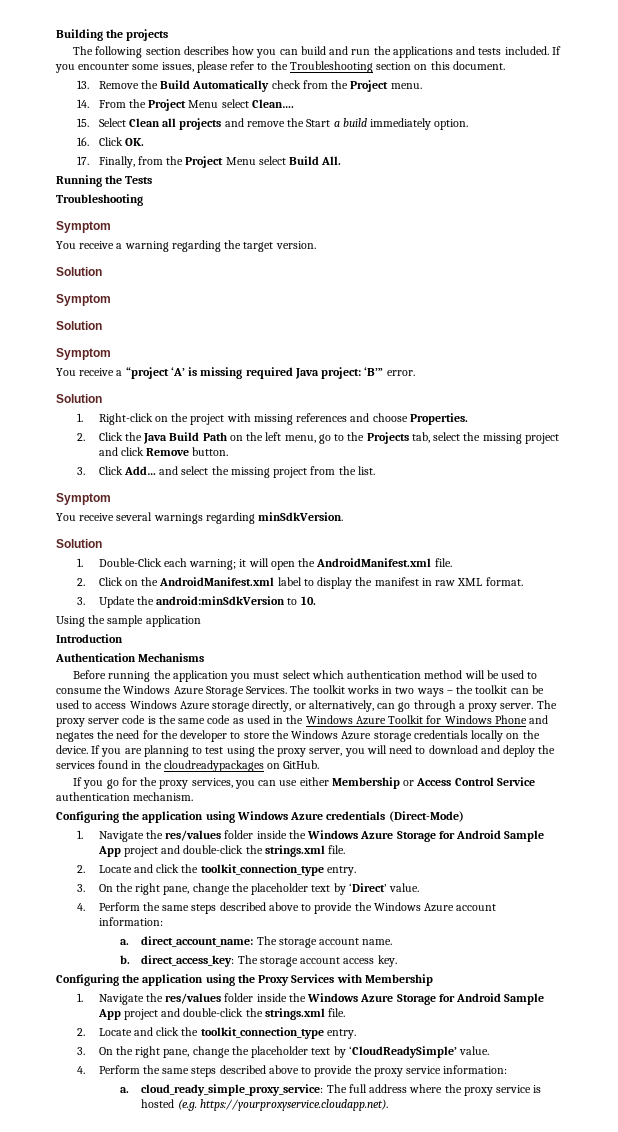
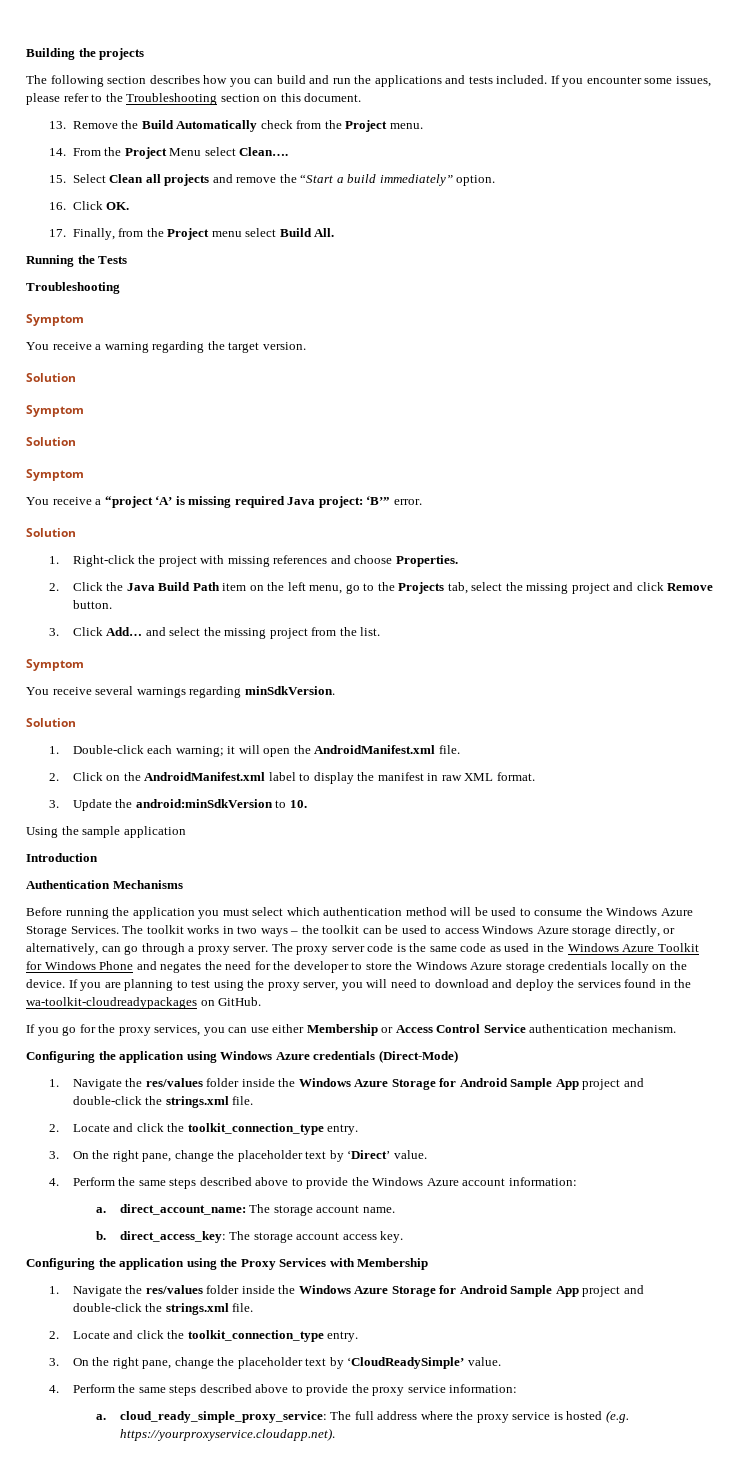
- 15. Select Clean all projects and remove the Start a build immediately option.
+ 15. Select Clean all projects and remove the “Start a build immediately” option.
- 17. Finally, from the Project Menu select Build All.
+ 17. Finally, from the Project menu select Build All.
- 1. Right-click on the project with missing references and choose Properties.
+ 1. Right-click the project with missing references and choose Properties.
- 2. Click the Java Build Path on the left menu, go to the Projects tab, select the missing project and click Remove button.
+ 2. Click the Java Build Path item on the left menu, go to the Projects tab, select the missing project and click Remove button.
- 1. Double-Click each warning; it will open the AndroidManifest.xml file.
+ 1. Double-click each warning; it will open the AndroidManifest.xml file.
- If you are planning to test using the proxy server, you will need to download and deploy the services found in the cloudreadypackages on GitHub.
+ If you are planning to test using the proxy server, you will need to download and deploy the services found in the wa-toolkit-cloudreadypackages on GitHub.

